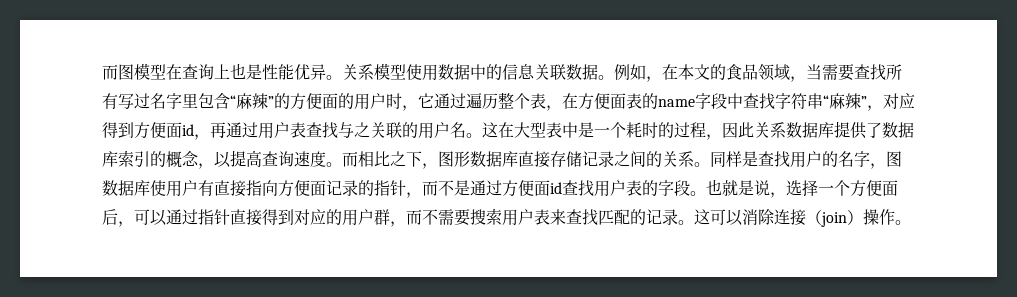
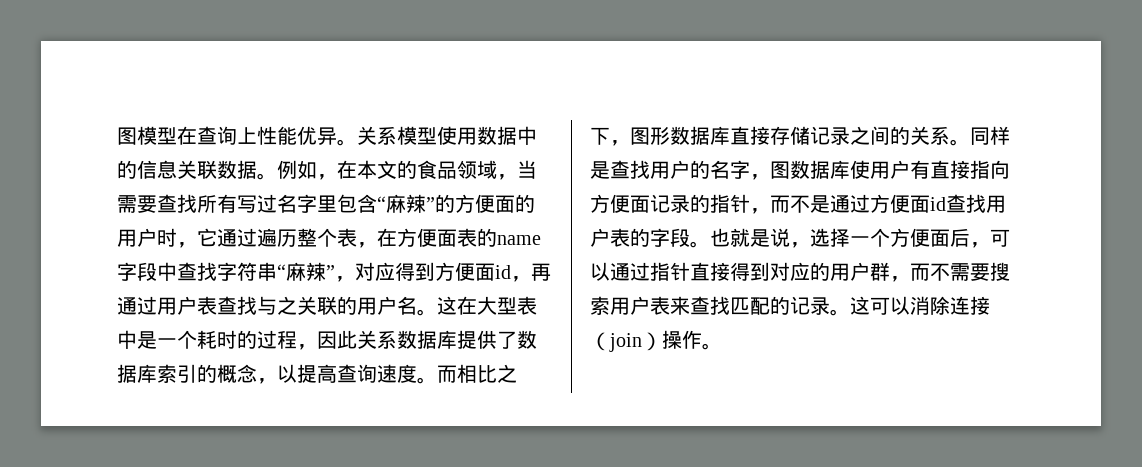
- 而图模型在查询上也是性能优异。
+ 图模型在查询上性能优异。

